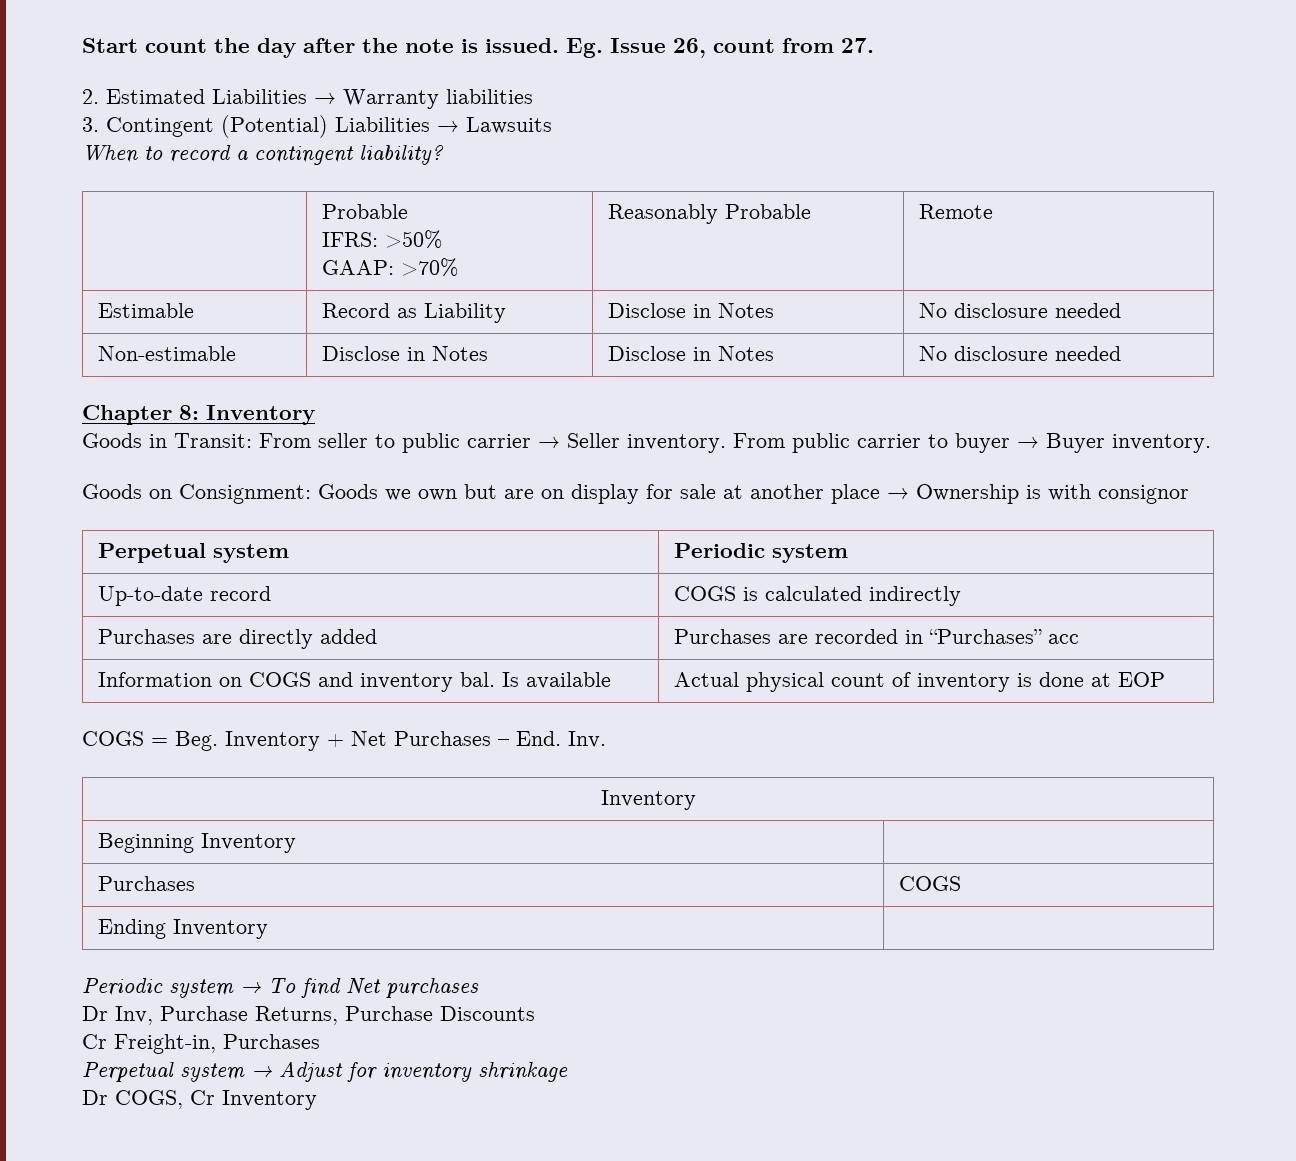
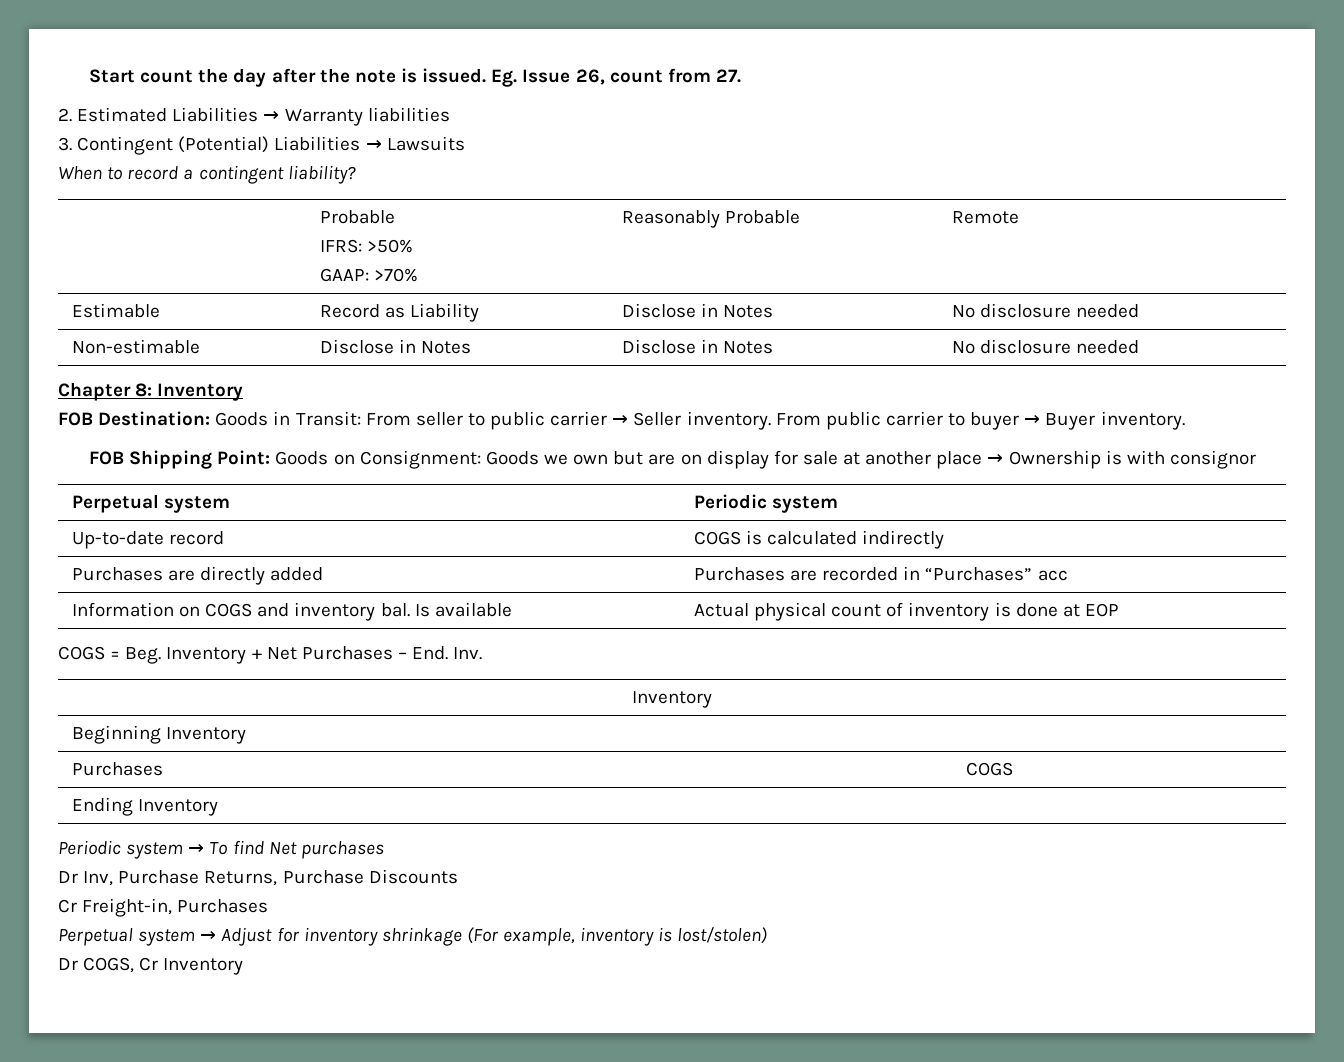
- Goods in Transit: From seller to public carrier → Seller inventory.
+ FOB Destination: Goods in Transit: From seller to public carrier → Seller inventory.
- Goods on Consignment: Goods we own but are on display for sale at another place → Ownership is with consignor
+ FOB Shipping Point: Goods on Consignment: Goods we own but are on display for sale at another place → Ownership is with consignor
- Perpetual system → Adjust for inventory shrinkage
+ Perpetual system → Adjust for inventory shrinkage (For example, inventory is lost/stolen)

